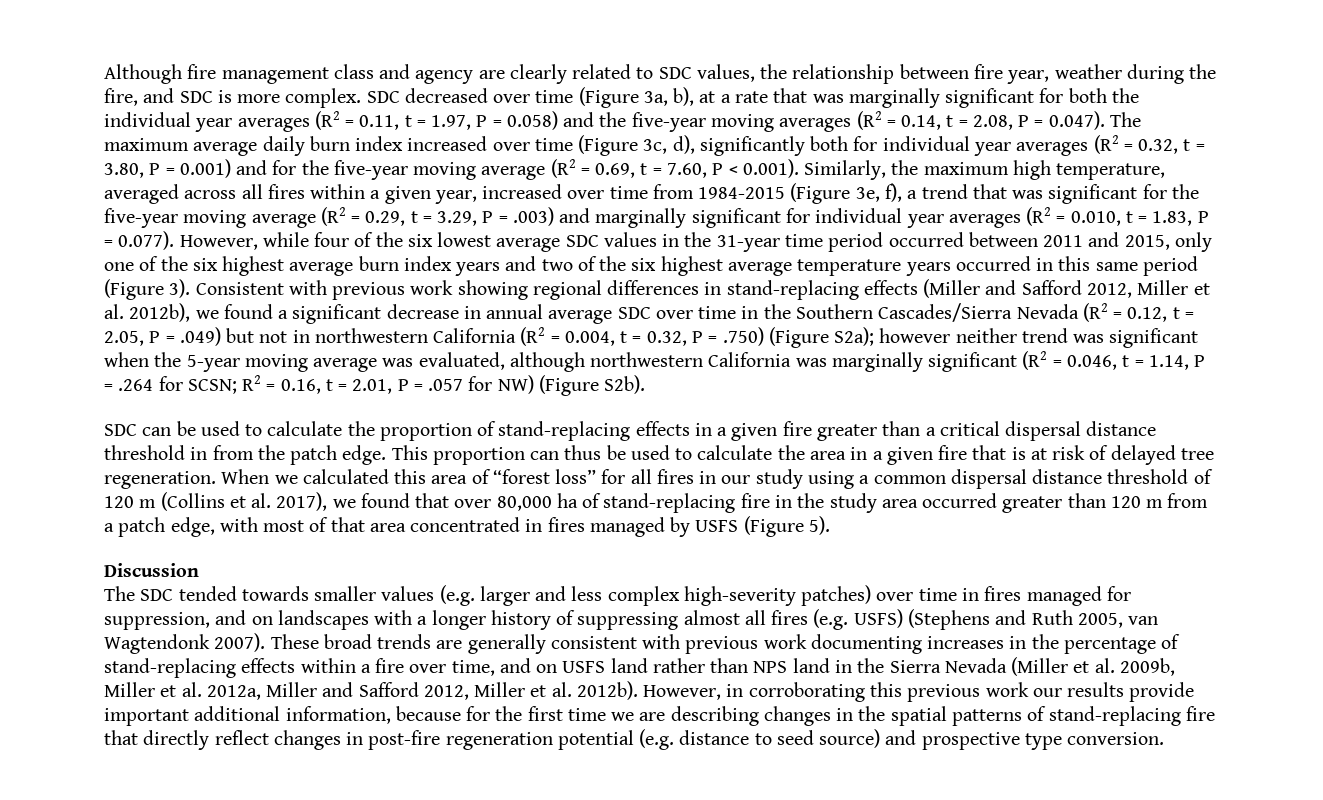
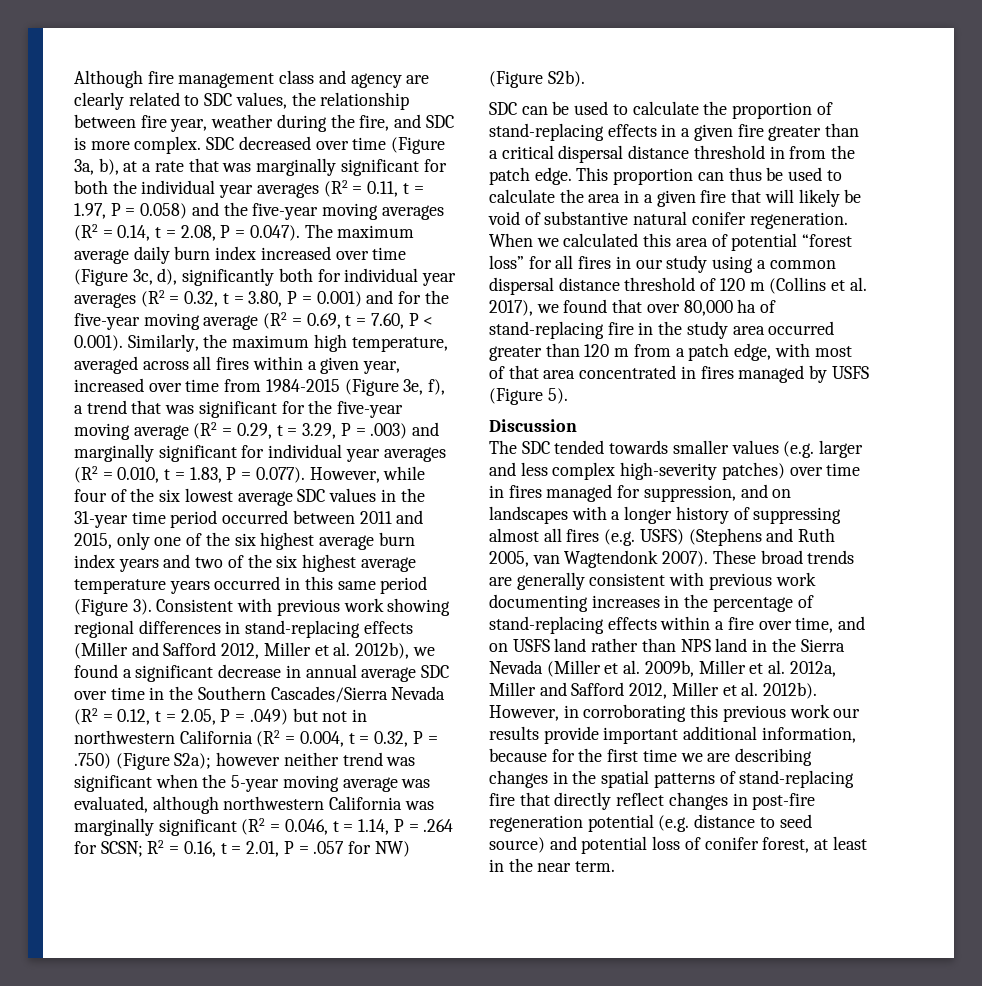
- This proportion can thus be used to calculate the area in a given fire that is at risk of delayed tree regeneration.
+ This proportion can thus be used to calculate the area in a given fire that will likely be void of substantive natural conifer regeneration.
- When we calculated this area of “forest loss” for all fires in our study using a common dispersal distance threshold of 120 m (Collins et al. 2017), we found that over 80,000 ha of stand-replacing fire in the study area occurred greater than 120 m from a patch edge, with most of that area concentrated in fires managed by USFS (Figure 5).
+ When we calculated this area of potential “forest loss” for all fires in our study using a common dispersal distance threshold of 120 m (Collins et al. 2017), we found that over 80,000 ha of stand-replacing fire in the study area occurred greater than 120 m from a patch edge, with most of that area concentrated in fires managed by USFS (Figure 5).
- However, in corroborating this previous work our results provide important additional information, because for the first time we are describing changes in the spatial patterns of stand-replacing fire that directly reflect changes in post-fire regeneration potential (e.g. distance to seed source) and prospective type conversion.
+ However, in corroborating this previous work our results provide important additional information, because for the first time we are describing changes in the spatial patterns of stand-replacing fire that directly reflect changes in post-fire regeneration potential (e.g. distance to seed source) and potential loss of conifer forest, at least in the near term.

